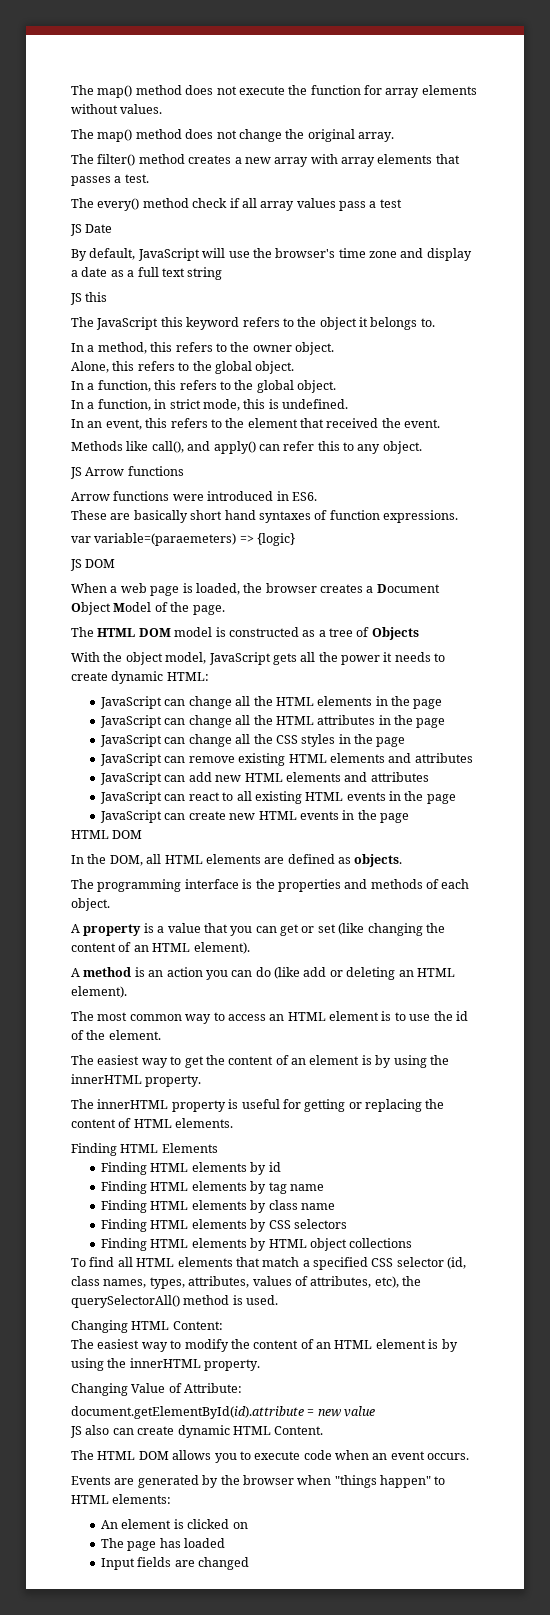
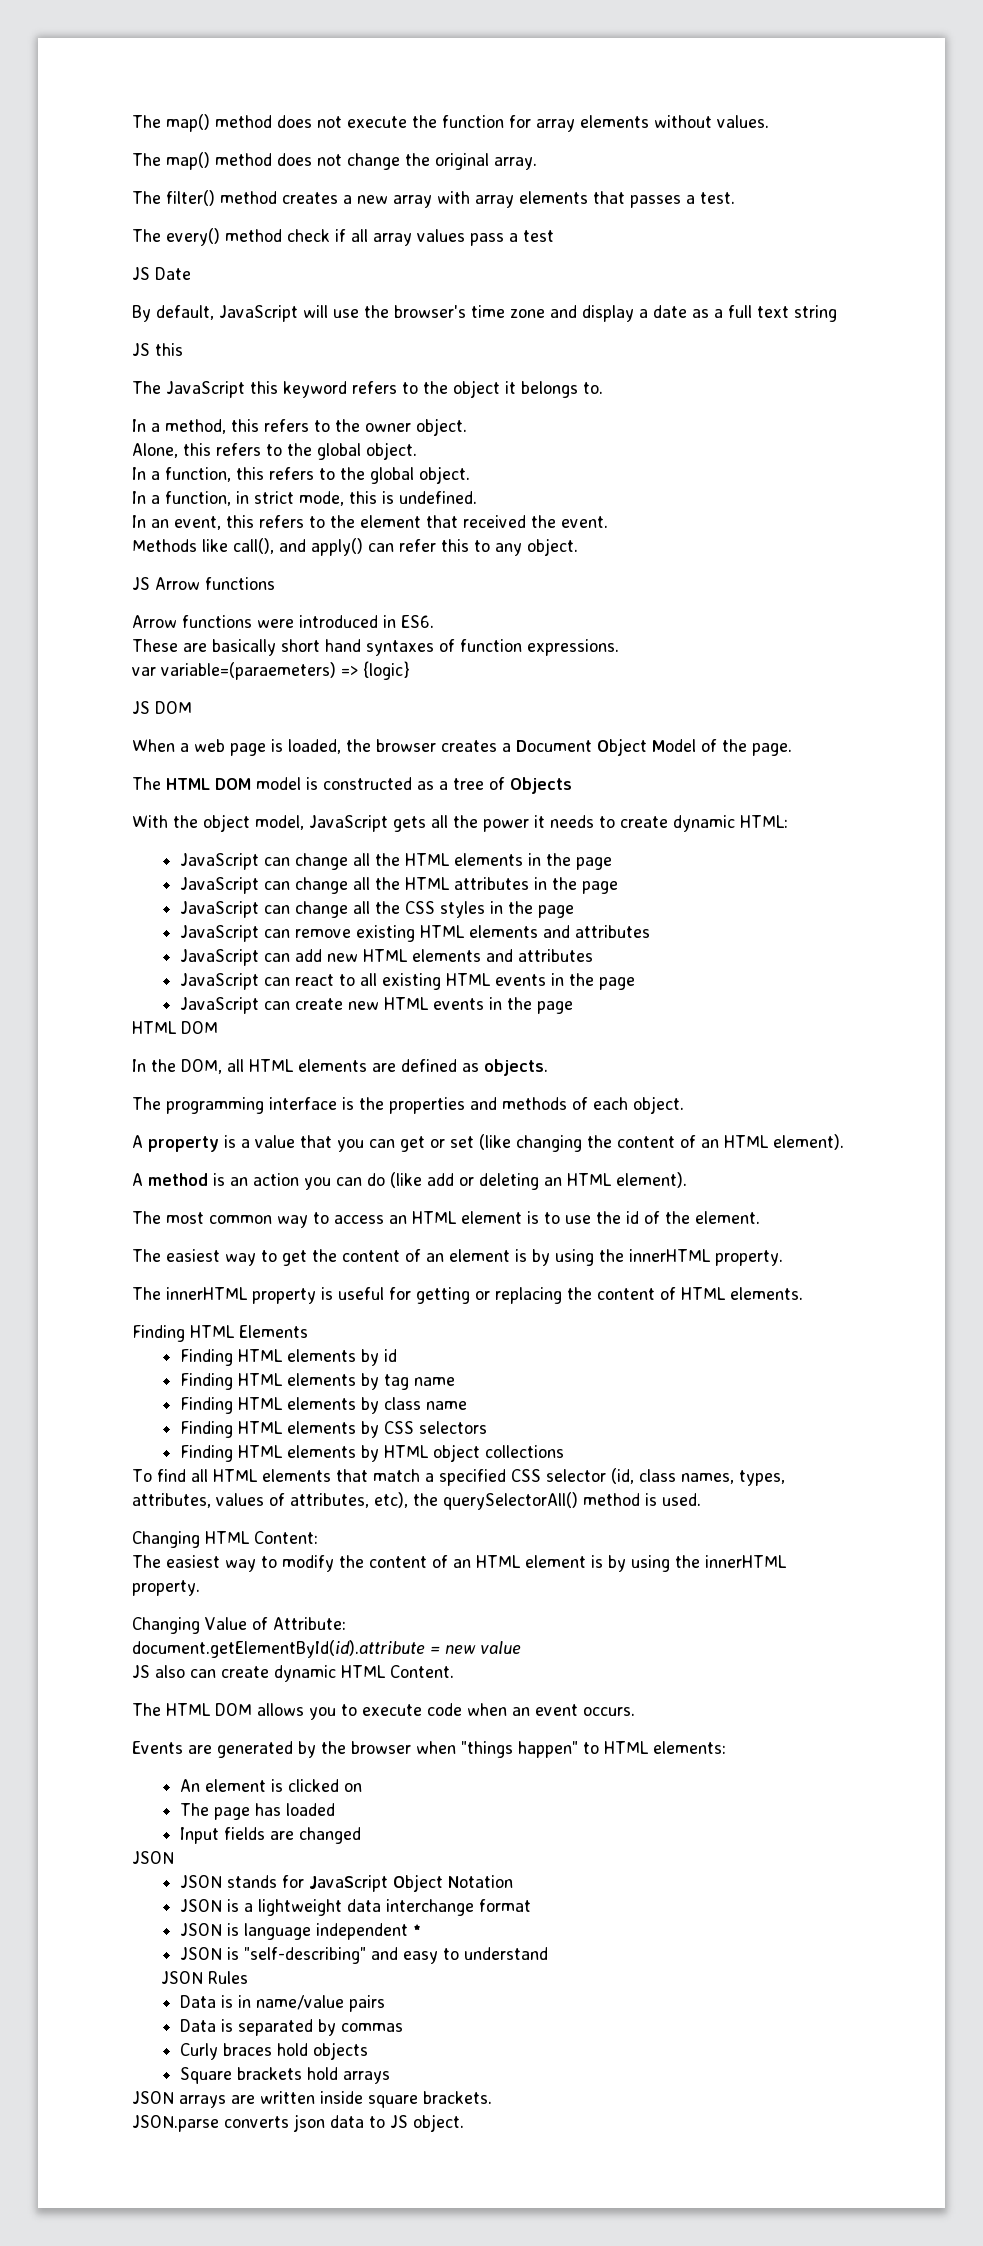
  Input fields are changed
+ JSON
+ JSON stands for JavaScript Object Notation
+ JSON is a lightweight data interchange format
+ JSON is language independent *
+ JSON is "self-describing" and easy to understand
+ JSON Rules
+ Data is in name/value pairs
+ Data is separated by commas
+ Curly braces hold objects
+ Square brackets hold arrays
+ JSON arrays are written inside square brackets.
+ JSON.parse converts json data to JS object.

